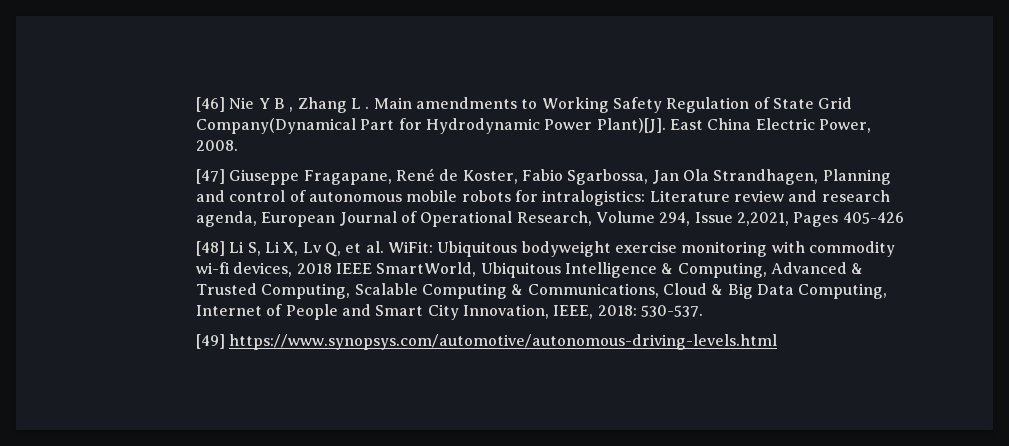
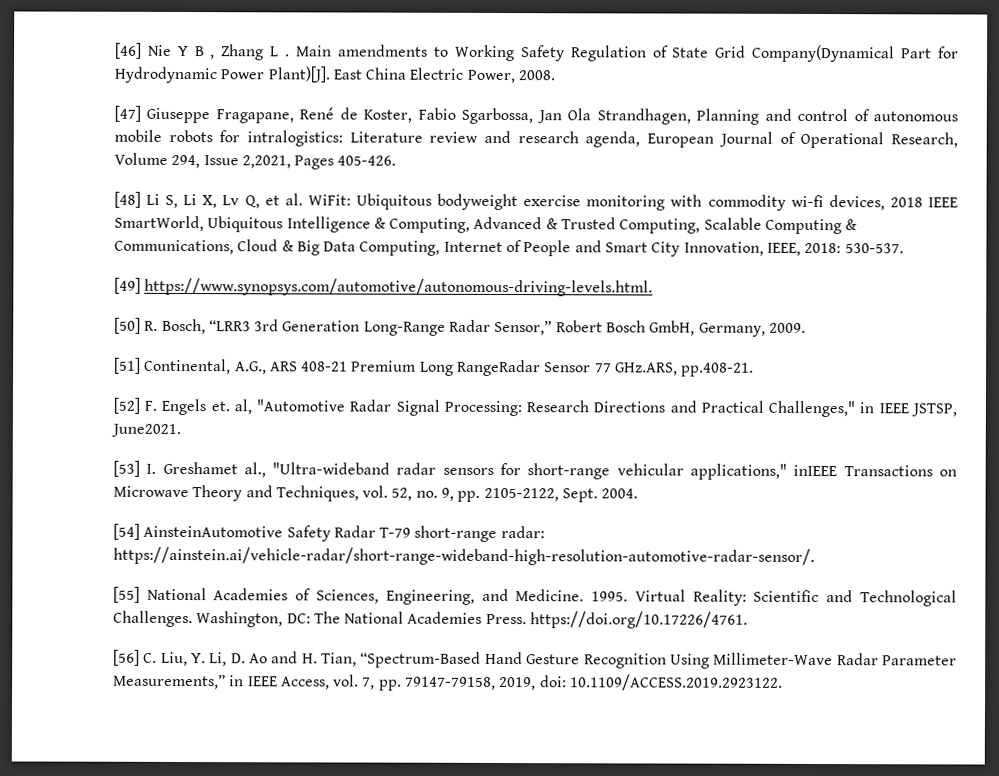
- [47] Giuseppe Fragapane, René de Koster, Fabio Sgarbossa, Jan Ola Strandhagen, Planning and control of autonomous mobile robots for intralogistics: Literature review and research agenda, European Journal of Operational Research, Volume 294, Issue 2,2021, Pages 405-426
+ [47] Giuseppe Fragapane, René de Koster, Fabio Sgarbossa, Jan Ola Strandhagen, Planning and control of autonomous mobile robots for intralogistics: Literature review and research agenda, European Journal of Operational Research, Volume 294, Issue 2,2021, Pages 405-426.
- [49] https://www.synopsys.com/automotive/autonomous-driving-levels.html
+ [49] https://www.synopsys.com/automotive/autonomous-driving-levels.html.
+ [50] R. Bosch, “LRR3 3rd Generation Long-Range Radar Sensor,” Robert Bosch GmbH, Germany, 2009.
+ [51] Continental, A.G., ARS 408-21 Premium Long RangeRadar Sensor 77 GHz.ARS, pp.408-21.
+ [52] F. Engels et. al, "Automotive Radar Signal Processing: Research Directions and Practical Challenges," in IEEE JSTSP, June2021.
+ [53] I. Greshamet al., "Ultra-wideband radar sensors for short-range vehicular applications," inIEEE Transactions on Microwave Theory and Techniques, vol. 52, no. 9, pp. 2105-2122, Sept. 2004.
+ [54] AinsteinAutomotive Safety Radar T-79 short-range radar: https://ainstein.ai/vehicle-radar/short-range-wideband-high-resolution-automotive-radar-sensor/.
+ [55] National Academies of Sciences, Engineering, and Medicine. 1995. Virtual Reality: Scientific and Technological Challenges. Washington, DC: The National Academies Press. https://doi.org/10.17226/4761.
+ [56] C. Liu, Y. Li, D. Ao and H. Tian, “Spectrum-Based Hand Gesture Recognition Using Millimeter-Wave Radar Parameter Measurements,” in IEEE Access, vol. 7, pp. 79147-79158, 2019, doi: 10.1109/ACCESS.2019.2923122.

